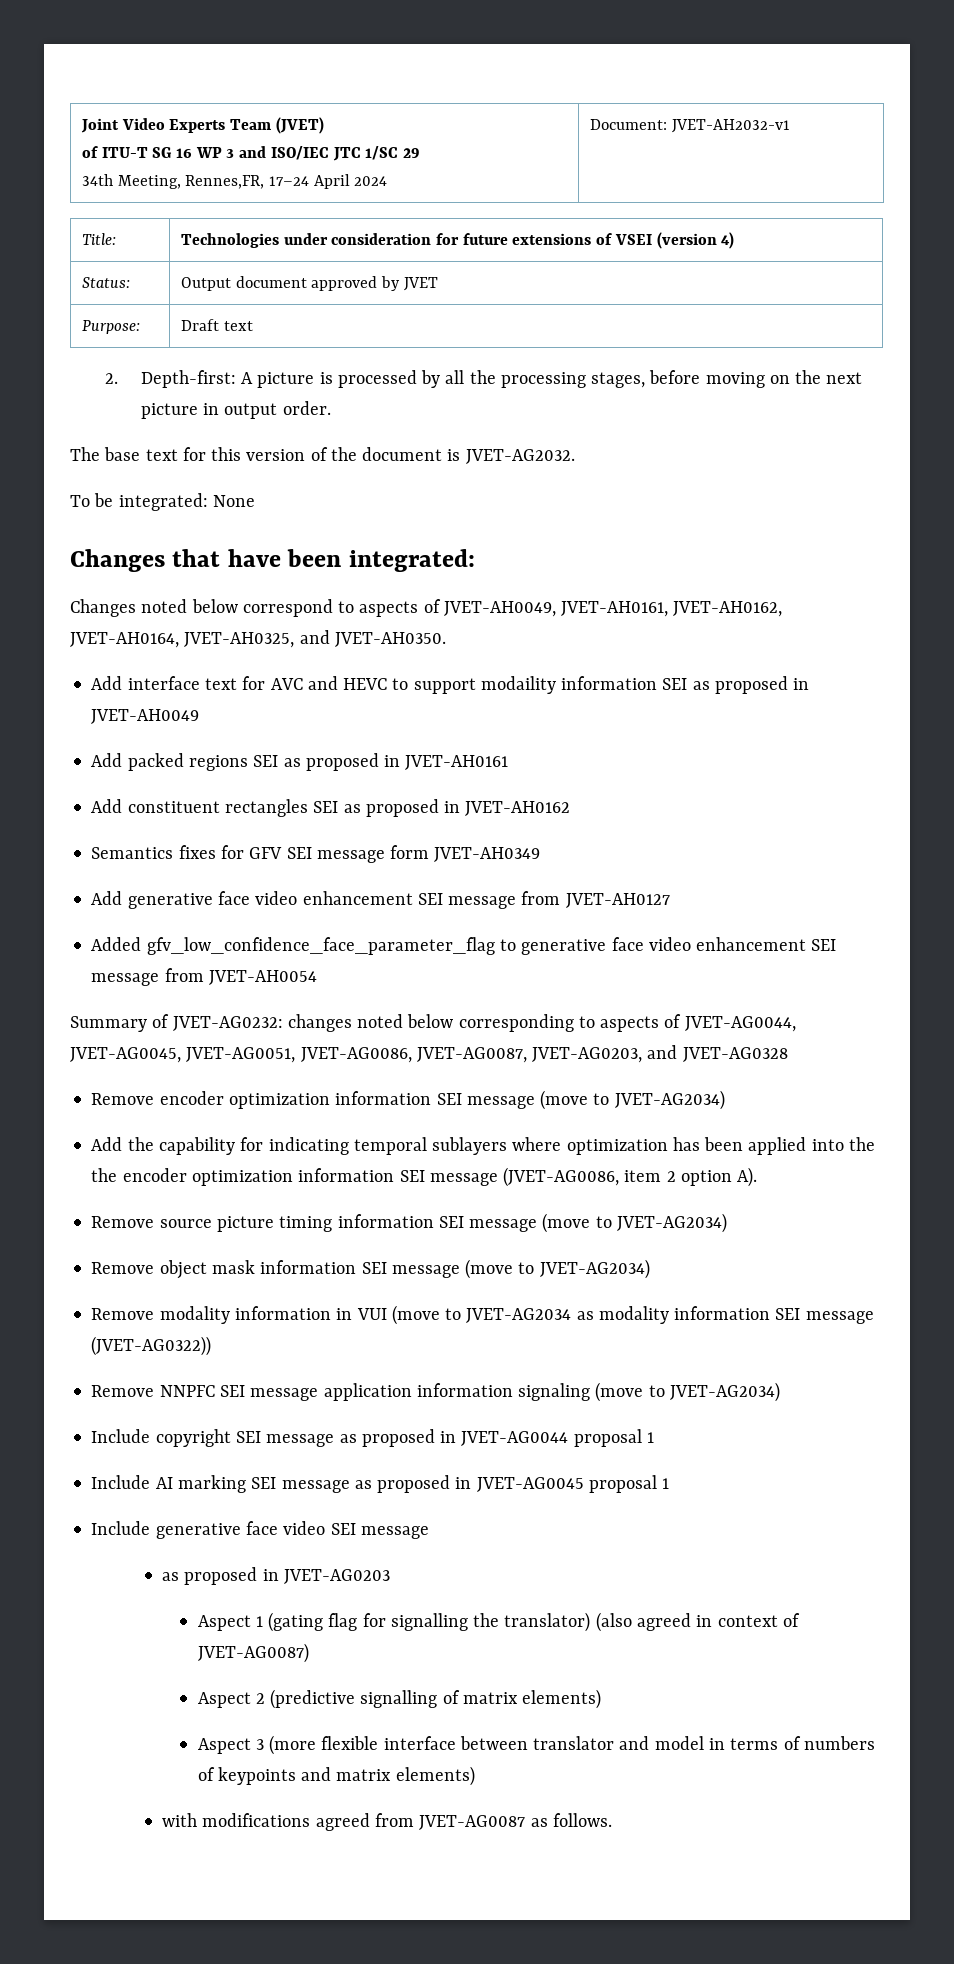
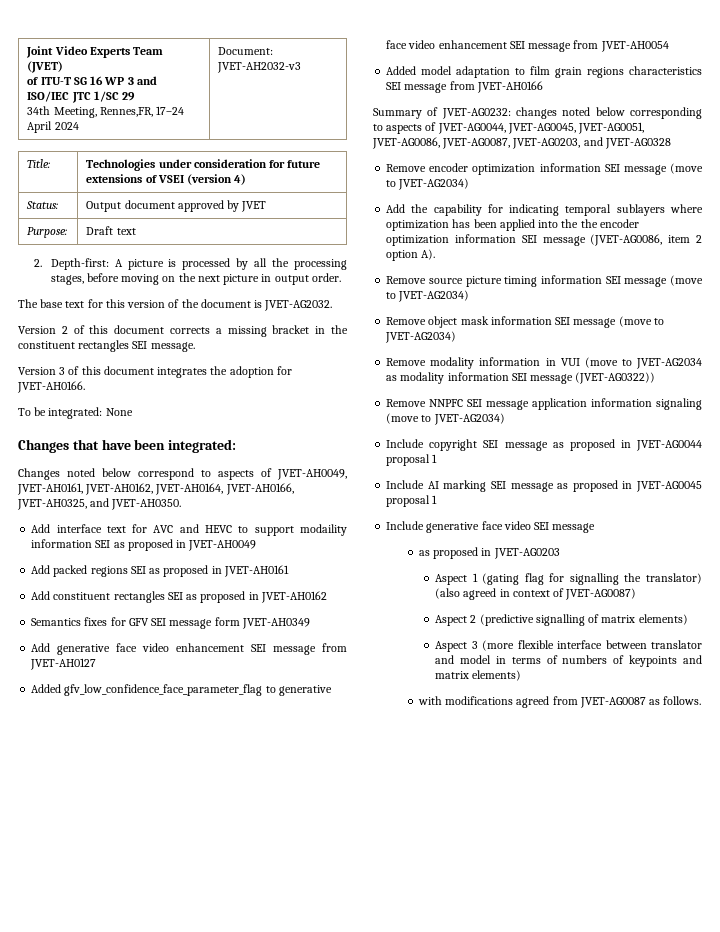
  Joint Video Experts Team (JVET)
  of ITU-T SG 16 WP 3 and ISO/IEC JTC 1/SC 29
- 34th Meeting, Rennes,FR, 17–24 April 2024 | Document: JVET-AH2032-v1
+ 34th Meeting, Rennes,FR, 17–24 April 2024 | Document: JVET-AH2032-v3
+ Version 2 of this document corrects a missing bracket in the constituent rectangles SEI message.
+ Version 3 of this document integrates the adoption for JVET-AH0166.
- Changes noted below correspond to aspects of JVET-AH0049, JVET-AH0161, JVET-AH0162, JVET-AH0164, JVET-AH0325, and JVET-AH0350.
+ Changes noted below correspond to aspects of JVET-AH0049, JVET-AH0161, JVET-AH0162, JVET-AH0164, JVET-AH0166, JVET-AH0325, and JVET-AH0350.
+ Added model adaptation to film grain regions characteristics SEI message from JVET-AH0166

